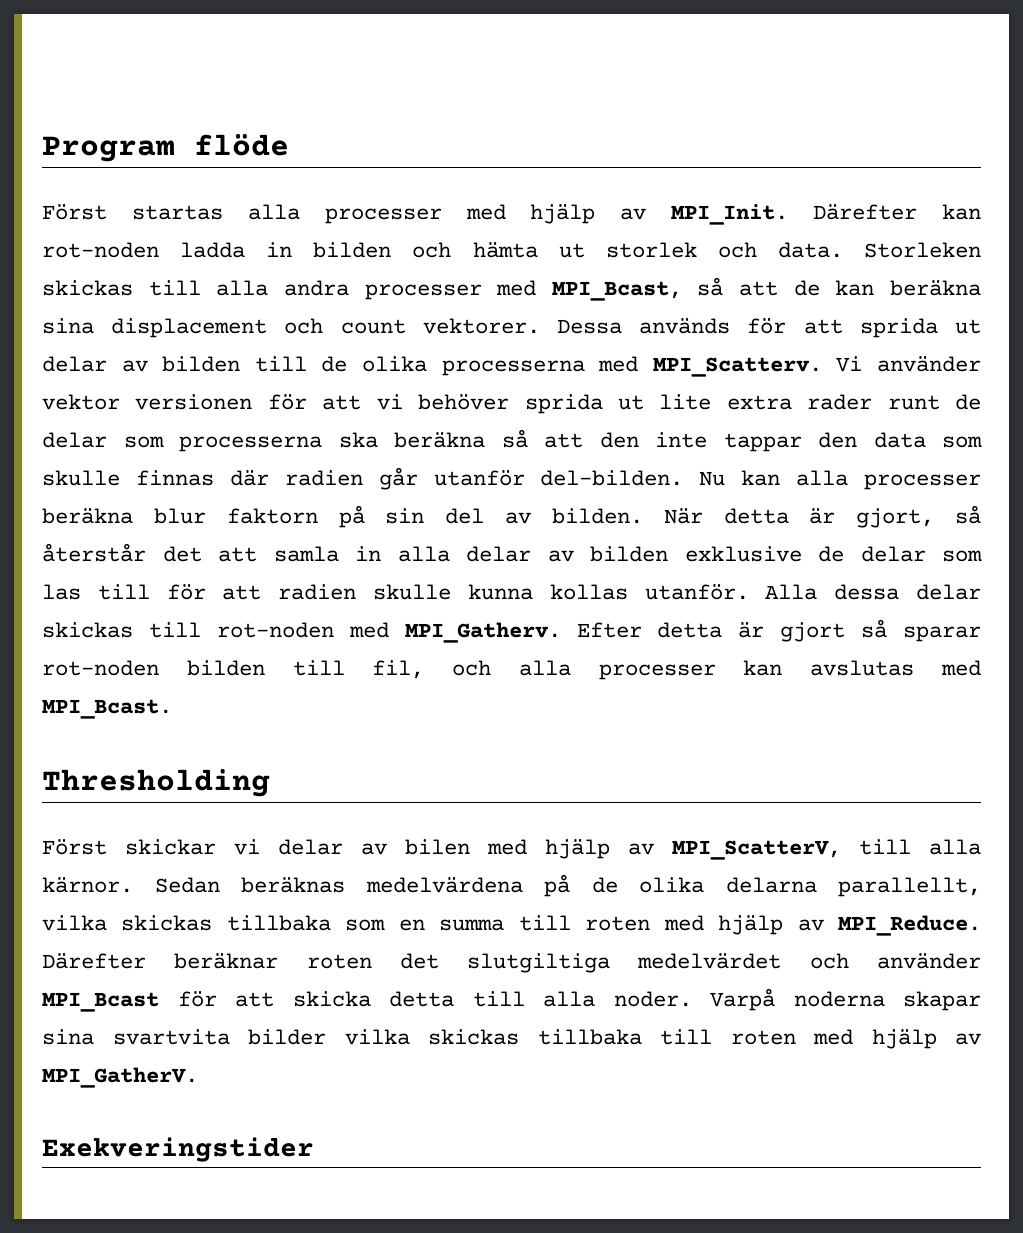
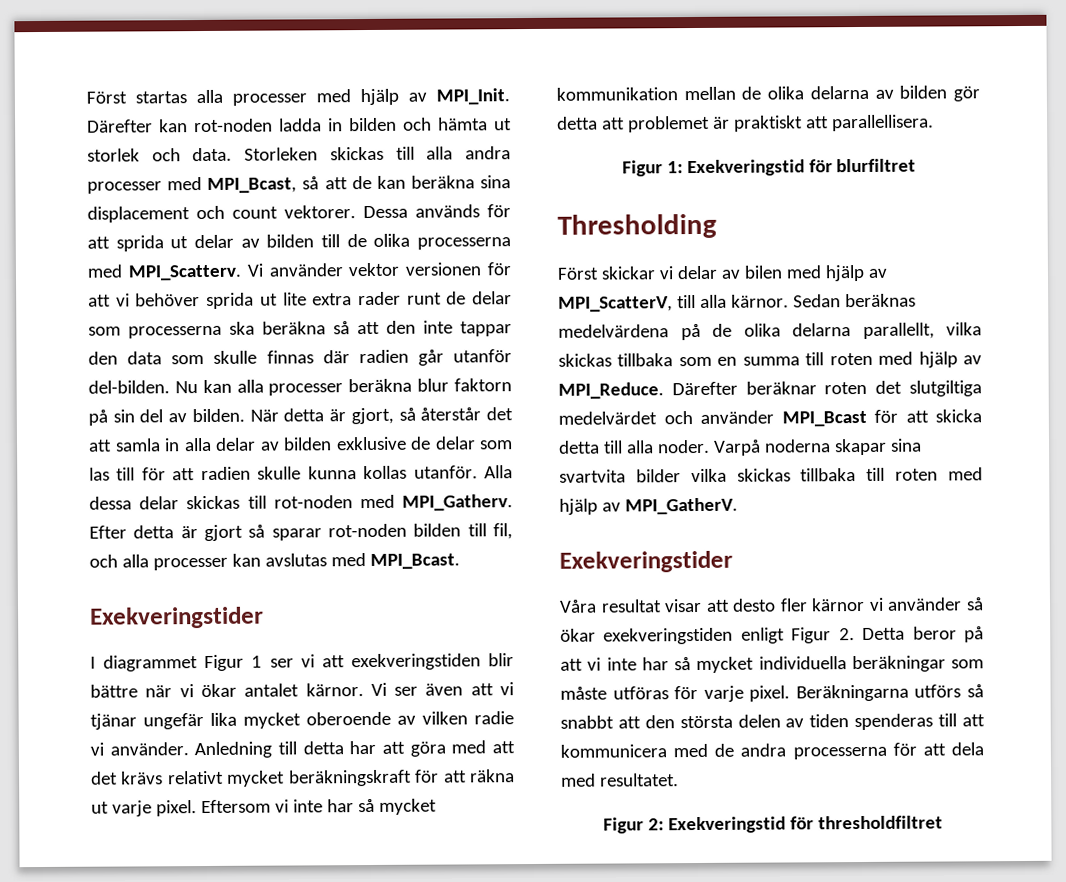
- Program flöde
  Efter detta är gjort så sparar rot-noden bilden till fil, och alla processer kan avslutas med MPI_Bcast.
+ Exekveringstider
+ I diagrammet Figur 1 ser vi att exekveringstiden blir bättre när vi ökar antalet kärnor. Vi ser även att vi tjänar ungefär lika mycket oberoende av vilken radie vi använder. Anledning till detta har att göra med att det krävs relativt mycket beräkningskraft för att räkna ut varje pixel. Eftersom vi inte har så mycket kommunikation mellan de olika delarna av bilden gör detta att problemet är praktiskt att parallellisera.
+ Figur 1: Exekveringstid för blurfiltret
+ Våra resultat visar att desto fler kärnor vi använder så ökar exekveringstiden enligt Figur 2. Detta beror på att vi inte har så mycket individuella beräkningar som måste utföras för varje pixel. Beräkningarna utförs så snabbt att den största delen av tiden spenderas till att kommunicera med de andra processerna för att dela med resultatet.
+ Figur 2: Exekveringstid för thresholdfiltret

